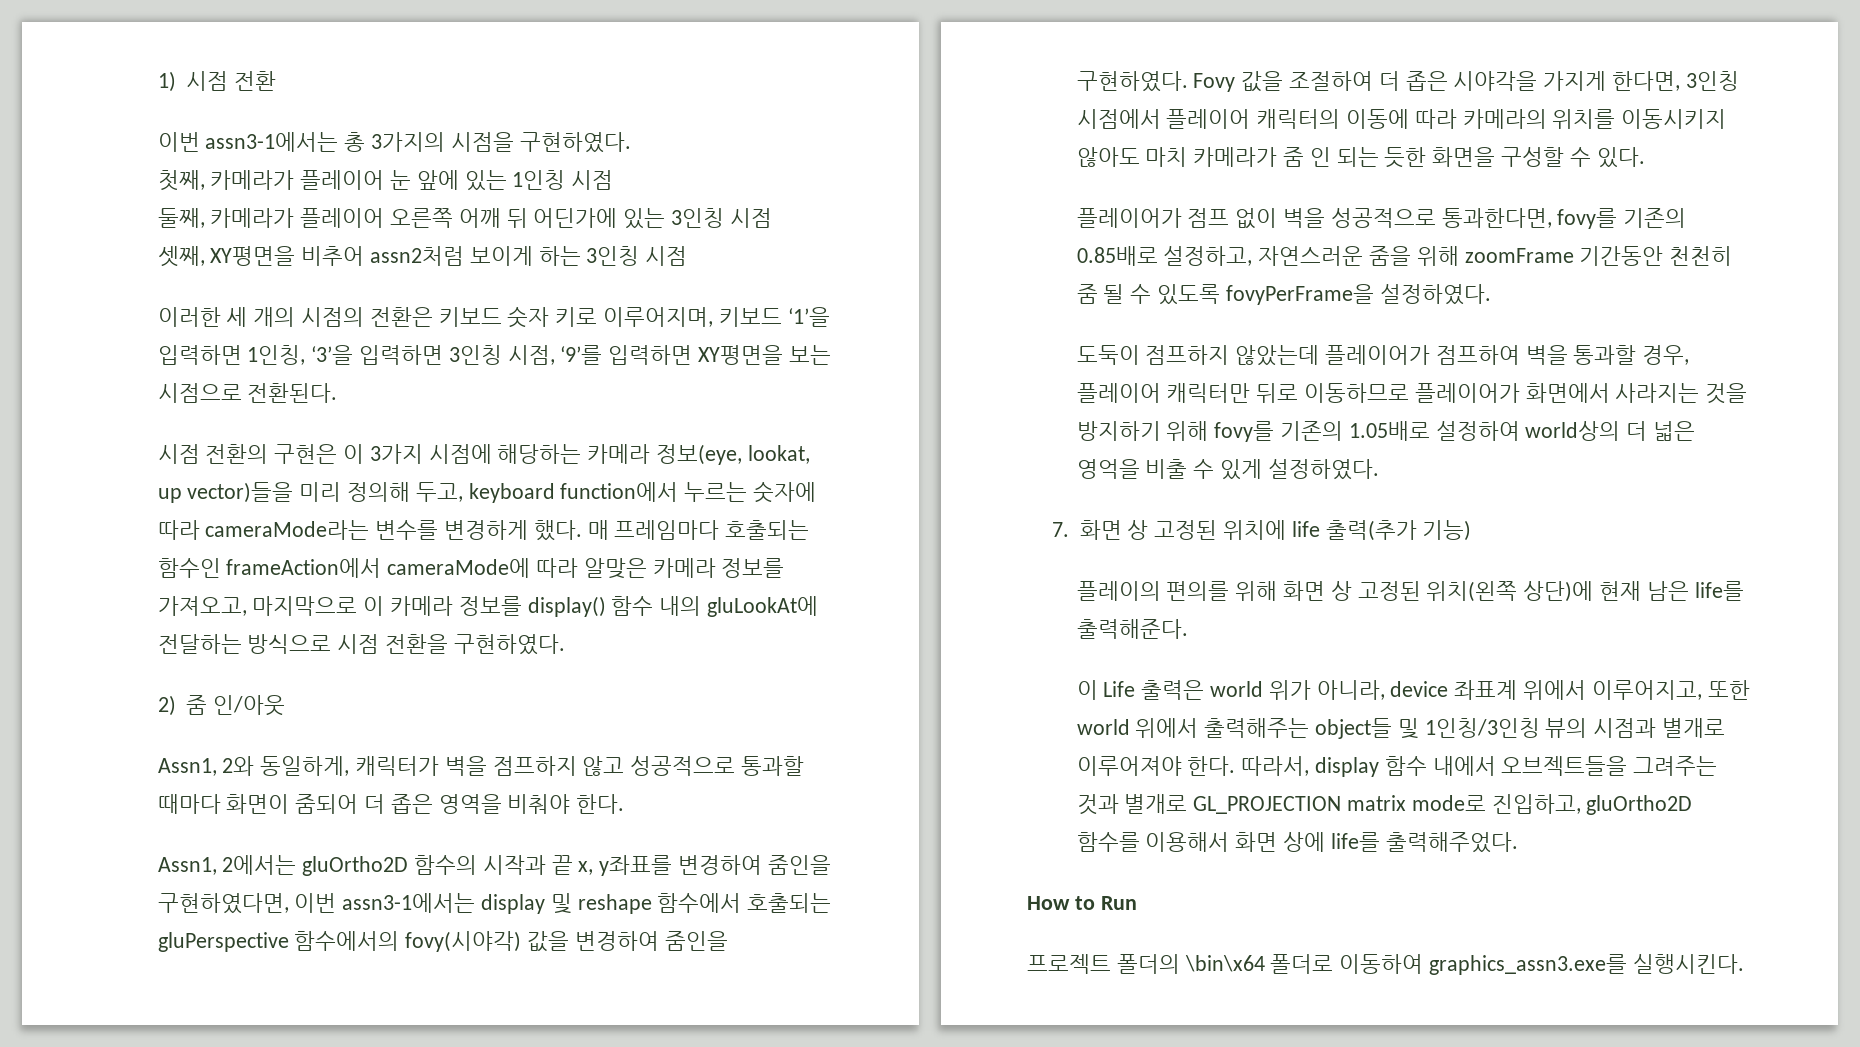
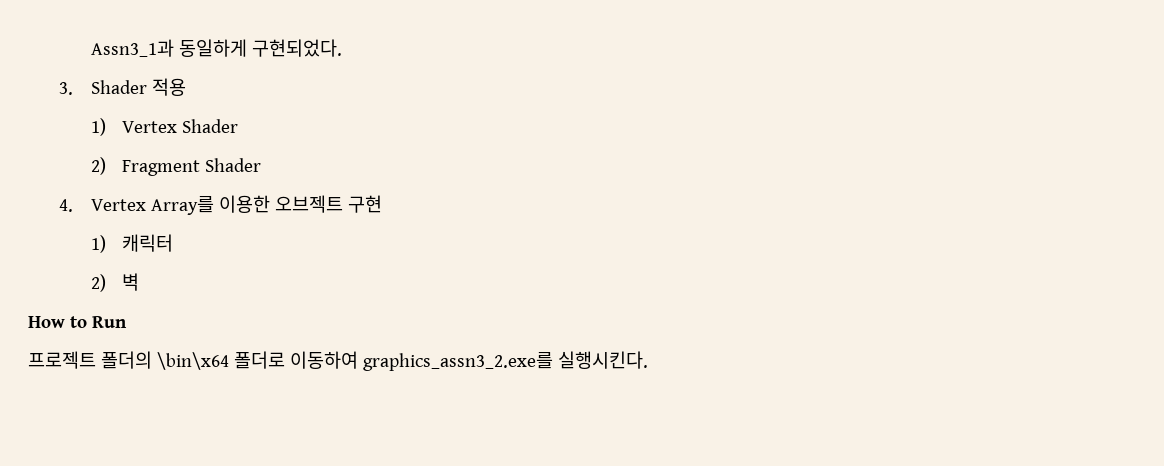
- 1) 시점 전환
- 이번 assn3-1에서는 총 3가지의 시점을 구현하였다.
- 첫째, 카메라가 플레이어 눈 앞에 있는 1인칭 시점
- 둘째, 카메라가 플레이어 오른쪽 어깨 뒤 어딘가에 있는 3인칭 시점
- 셋째, XY평면을 비추어 assn2처럼 보이게 하는 3인칭 시점
- 이러한 세 개의 시점의 전환은 키보드 숫자 키로 이루어지며, 키보드 ‘1’을 입력하면 1인칭, ‘3’을 입력하면 3인칭 시점, ‘9’를 입력하면 XY평면을 보는 시점으로 전환된다.
- 시점 전환의 구현은 이 3가지 시점에 해당하는 카메라 정보(eye, lookat, up vector)들을 미리 정의해 두고, keyboard function에서 누르는 숫자에 따라 cameraMode라는 변수를 변경하게 했다. 매 프레임마다 호출되는 함수인 frameAction에서 cameraMode에 따라 알맞은 카메라 정보를 가져오고, 마지막으로 이 카메라 정보를 display() 함수 내의 gluLookAt에 전달하는 방식으로 시점 전환을 구현하였다.
- 2) 줌 인/아웃
- Assn1, 2와 동일하게, 캐릭터가 벽을 점프하지 않고 성공적으로 통과할 때마다 화면이 줌되어 더 좁은 영역을 비춰야 한다.
- Assn1, 2에서는 gluOrtho2D 함수의 시작과 끝 x, y좌표를 변경하여 줌인을 구현하였다면, 이번 assn3-1에서는 display 및 reshape 함수에서 호출되는 gluPerspective 함수에서의 fovy(시야각) 값을 변경하여 줌인을 구현하였다. Fovy 값을 조절하여 더 좁은 시야각을 가지게 한다면, 3인칭 시점에서 플레이어 캐릭터의 이동에 따라 카메라의 위치를 이동시키지 않아도 마치 카메라가 줌 인 되는 듯한 화면을 구성할 수 있다.
- 플레이어가 점프 없이 벽을 성공적으로 통과한다면, fovy를 기존의 0.85배로 설정하고, 자연스러운 줌을 위해 zoomFrame 기간동안 천천히 줌 될 수 있도록 fovyPerFrame을 설정하였다.
- 도둑이 점프하지 않았는데 플레이어가 점프하여 벽을 통과할 경우, 플레이어 캐릭터만 뒤로 이동하므로 플레이어가 화면에서 사라지는 것을 방지하기 위해 fovy를 기존의 1.05배로 설정하여 world상의 더 넓은 영억을 비출 수 있게 설정하였다.
- 7. 화면 상 고정된 위치에 life 출력(추가 기능)
- 플레이의 편의를 위해 화면 상 고정된 위치(왼쪽 상단)에 현재 남은 life를 출력해준다.
- 이 Life 출력은 world 위가 아니라, device 좌표계 위에서 이루어지고, 또한 world 위에서 출력해주는 object들 및 1인칭/3인칭 뷰의 시점과 별개로 이루어져야 한다. 따라서, display 함수 내에서 오브젝트들을 그려주는 것과 별개로 GL_PROJECTION matrix mode로 진입하고, gluOrtho2D 함수를 이용해서 화면 상에 life를 출력해주었다.
+ Assn3_1과 동일하게 구현되었다.
+ 3. Shader 적용
+ 1) Vertex Shader
+ 2) Fragment Shader
+ 4. Vertex Array를 이용한 오브젝트 구현
+ 1) 캐릭터
+ 2) 벽
- 프로젝트 폴더의 \bin\x64 폴더로 이동하여 graphics_assn3.exe를 실행시킨다.
+ 프로젝트 폴더의 \bin\x64 폴더로 이동하여 graphics_assn3_2.exe를 실행시킨다.

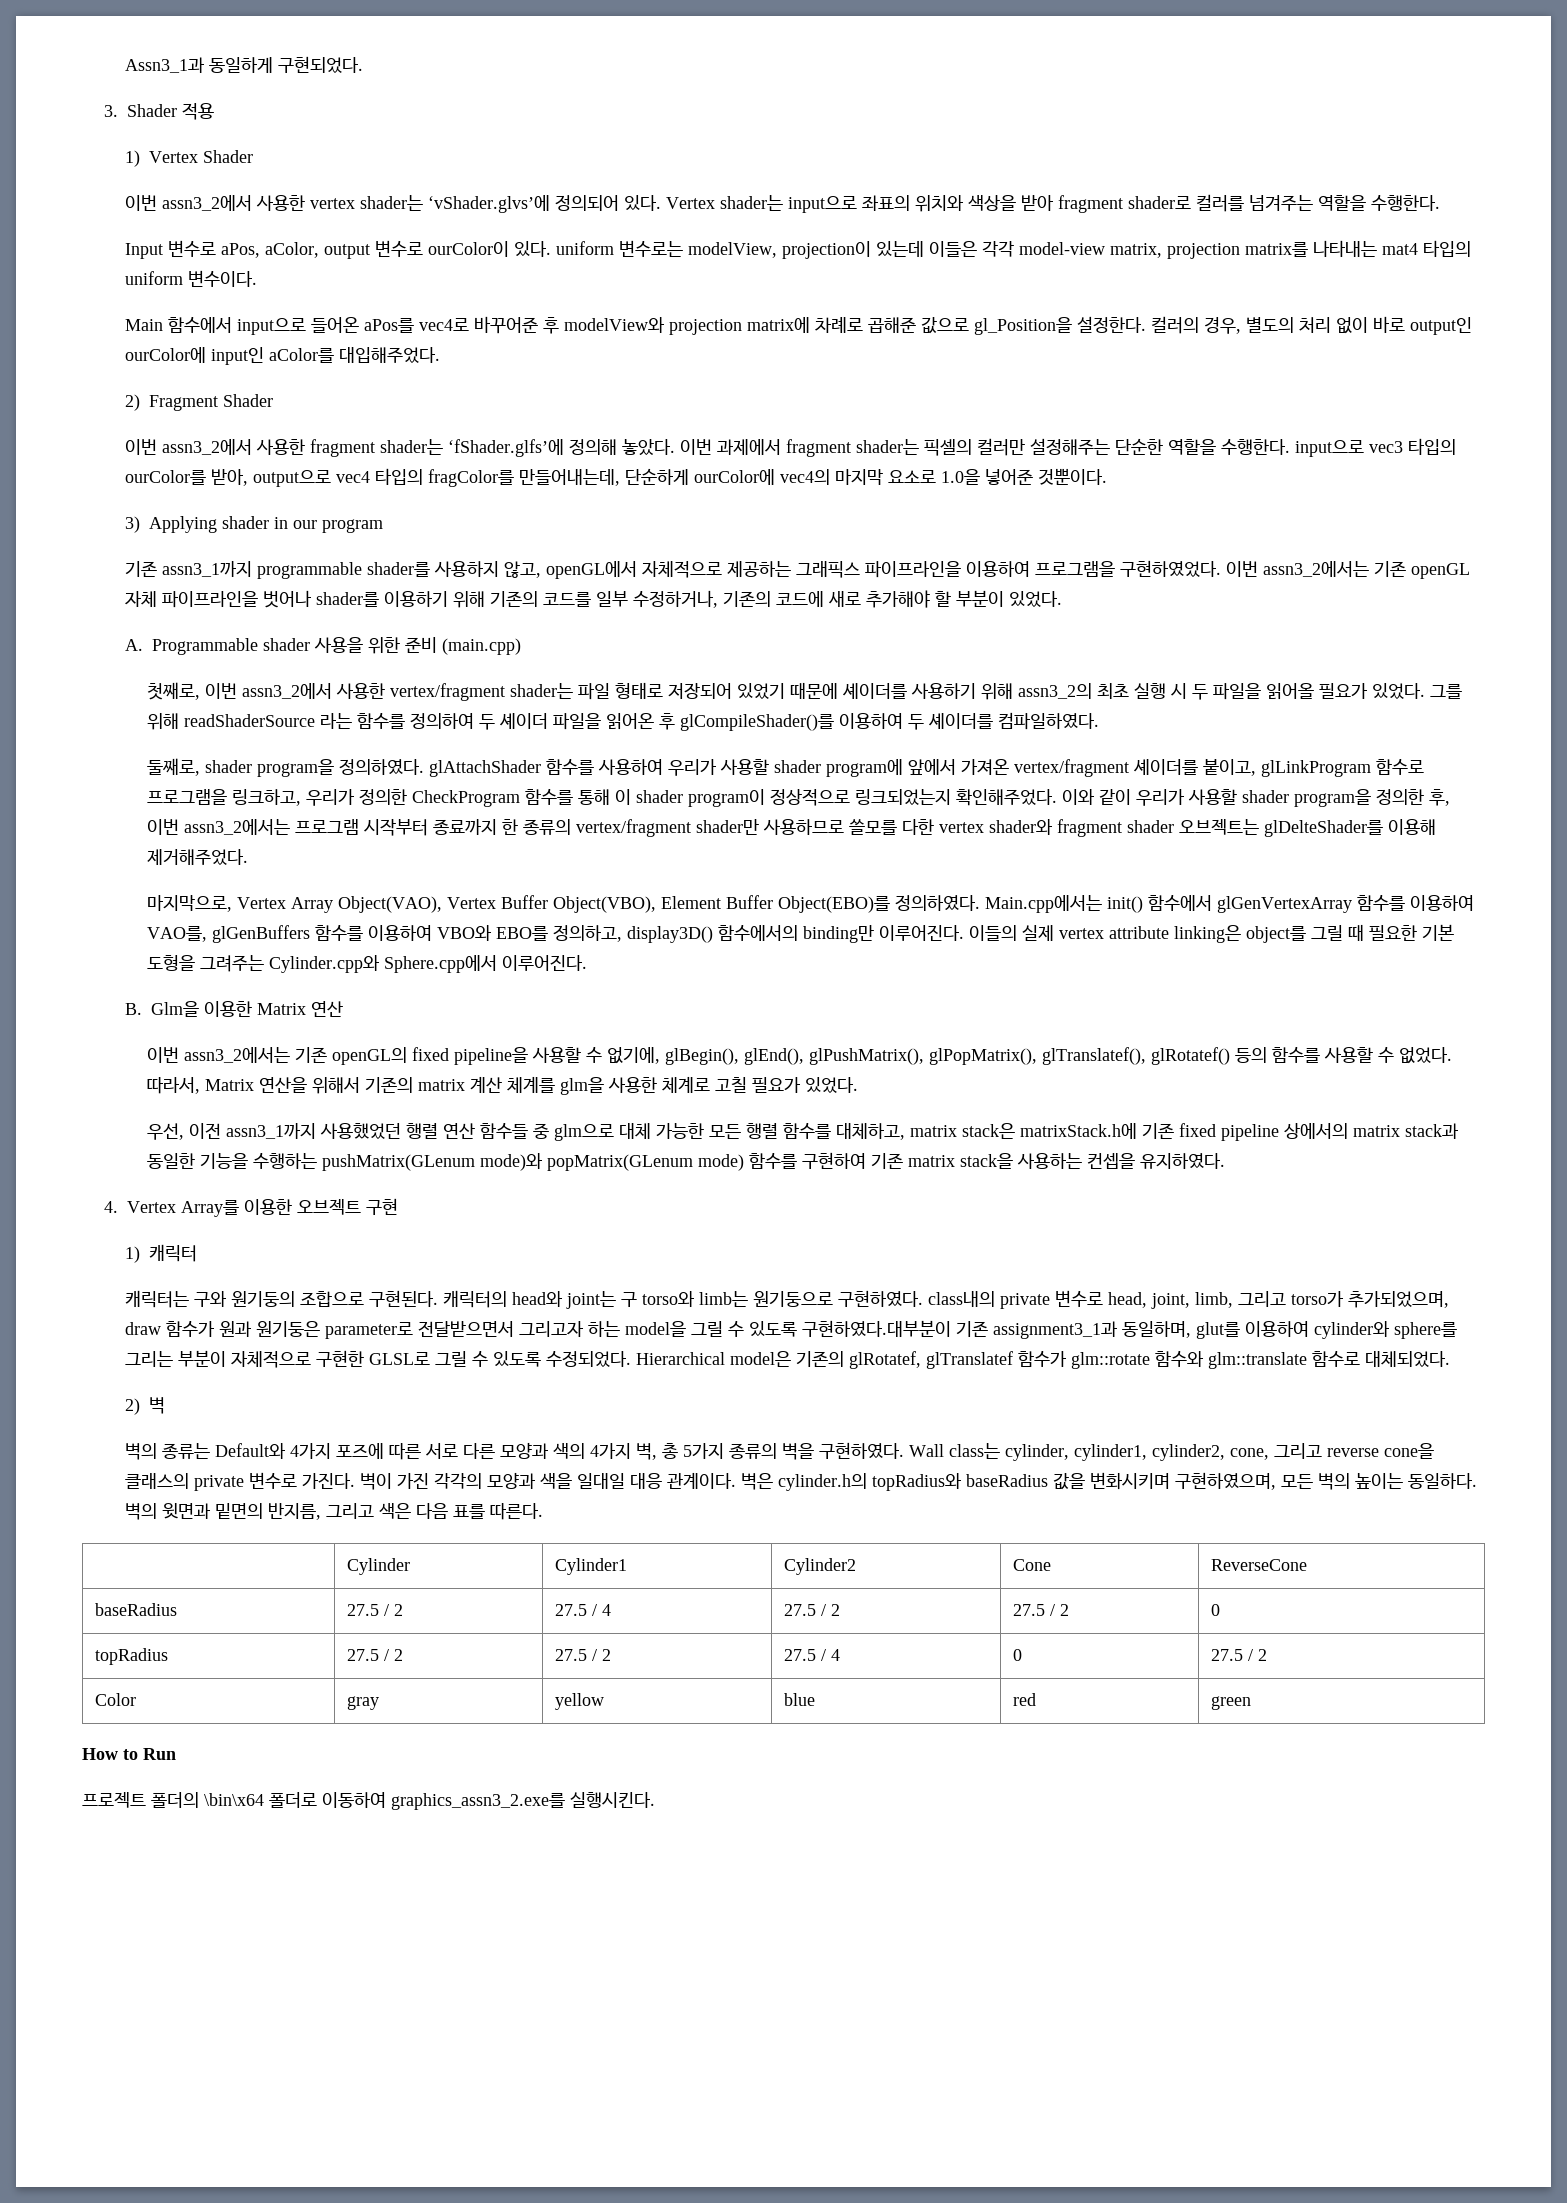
+ 이번 assn3_2에서 사용한 vertex shader는 ‘vShader.glvs’에 정의되어 있다. Vertex shader는 input으로 좌표의 위치와 색상을 받아 fragment shader로 컬러를 넘겨주는 역할을 수행한다.
+ Input 변수로 aPos, aColor, output 변수로 ourColor이 있다. uniform 변수로는 modelView, projection이 있는데 이들은 각각 model-view matrix, projection matrix를 나타내는 mat4 타입의 uniform 변수이다.
+ Main 함수에서 input으로 들어온 aPos를 vec4로 바꾸어준 후 modelView와 projection matrix에 차례로 곱해준 값으로 gl_Position을 설정한다. 컬러의 경우, 별도의 처리 없이 바로 output인 ourColor에 input인 aColor를 대입해주었다.
  2) Fragment Shader
+ 이번 assn3_2에서 사용한 fragment shader는 ‘fShader.glfs’에 정의해 놓았다. 이번 과제에서 fragment shader는 픽셀의 컬러만 설정해주는 단순한 역할을 수행한다. input으로 vec3 타입의 ourColor를 받아, output으로 vec4 타입의 fragColor를 만들어내는데, 단순하게 ourColor에 vec4의 마지막 요소로 1.0을 넣어준 것뿐이다.
+ 3) Applying shader in our program
+ 기존 assn3_1까지 programmable shader를 사용하지 않고, openGL에서 자체적으로 제공하는 그래픽스 파이프라인을 이용하여 프로그램을 구현하였었다. 이번 assn3_2에서는 기존 openGL 자체 파이프라인을 벗어나 shader를 이용하기 위해 기존의 코드를 일부 수정하거나, 기존의 코드에 새로 추가해야 할 부분이 있었다.
+ A. Programmable shader 사용을 위한 준비 (main.cpp)
+ 첫째로, 이번 assn3_2에서 사용한 vertex/fragment shader는 파일 형태로 저장되어 있었기 때문에 셰이더를 사용하기 위해 assn3_2의 최초 실행 시 두 파일을 읽어올 필요가 있었다. 그를 위해 readShaderSource 라는 함수를 정의하여 두 셰이더 파일을 읽어온 후 glCompileShader()를 이용하여 두 셰이더를 컴파일하였다.
+ 둘째로, shader program을 정의하였다. glAttachShader 함수를 사용하여 우리가 사용할 shader program에 앞에서 가져온 vertex/fragment 셰이더를 붙이고, glLinkProgram 함수로 프로그램을 링크하고, 우리가 정의한 CheckProgram 함수를 통해 이 shader program이 정상적으로 링크되었는지 확인해주었다. 이와 같이 우리가 사용할 shader program을 정의한 후, 이번 assn3_2에서는 프로그램 시작부터 종료까지 한 종류의 vertex/fragment shader만 사용하므로 쓸모를 다한 vertex shader와 fragment shader 오브젝트는 glDelteShader를 이용해 제거해주었다.
+ 마지막으로, Vertex Array Object(VAO), Vertex Buffer Object(VBO), Element Buffer Object(EBO)를 정의하였다. Main.cpp에서는 init() 함수에서 glGenVertexArray 함수를 이용하여 VAO를, glGenBuffers 함수를 이용하여 VBO와 EBO를 정의하고, display3D() 함수에서의 binding만 이루어진다. 이들의 실제 vertex attribute linking은 object를 그릴 때 필요한 기본 도형을 그려주는 Cylinder.cpp와 Sphere.cpp에서 이루어진다.
+ B. Glm을 이용한 Matrix 연산
+ 이번 assn3_2에서는 기존 openGL의 fixed pipeline을 사용할 수 없기에, glBegin(), glEnd(), glPushMatrix(), glPopMatrix(), glTranslatef(), glRotatef() 등의 함수를 사용할 수 없었다. 따라서, Matrix 연산을 위해서 기존의 matrix 계산 체계를 glm을 사용한 체계로 고칠 필요가 있었다.
+ 우선, 이전 assn3_1까지 사용했었던 행렬 연산 함수들 중 glm으로 대체 가능한 모든 행렬 함수를 대체하고, matrix stack은 matrixStack.h에 기존 fixed pipeline 상에서의 matrix stack과 동일한 기능을 수행하는 pushMatrix(GLenum mode)와 popMatrix(GLenum mode) 함수를 구현하여 기존 matrix stack을 사용하는 컨셉을 유지하였다.
+ 캐릭터는 구와 원기둥의 조합으로 구현된다. 캐릭터의 head와 joint는 구 torso와 limb는 원기둥으로 구현하였다. class내의 private 변수로 head, joint, limb, 그리고 torso가 추가되었으며, draw 함수가 원과 원기둥은 parameter로 전달받으면서 그리고자 하는 model을 그릴 수 있도록 구현하였다.대부분이 기존 assignment3_1과 동일하며, glut를 이용하여 cylinder와 sphere를 그리는 부분이 자체적으로 구현한 GLSL로 그릴 수 있도록 수정되었다. Hierarchical model은 기존의 glRotatef, glTranslatef 함수가 glm::rotate 함수와 glm::translate 함수로 대체되었다.
  2) 벽
+ 벽의 종류는 Default와 4가지 포즈에 따른 서로 다른 모양과 색의 4가지 벽, 총 5가지 종류의 벽을 구현하였다. Wall class는 cylinder, cylinder1, cylinder2, cone, 그리고 reverse cone을 클래스의 private 변수로 가진다. 벽이 가진 각각의 모양과 색을 일대일 대응 관계이다. 벽은 cylinder.h의 topRadius와 baseRadius 값을 변화시키며 구현하였으며, 모든 벽의 높이는 동일하다. 벽의 윗면과 밑면의 반지름, 그리고 색은 다음 표를 따른다.
+ | Cylinder | Cylinder1 | Cylinder2 | Cone | ReverseCone
+ baseRadius | 27.5 / 2 | 27.5 / 4 | 27.5 / 2 | 27.5 / 2 | 0
+ topRadius | 27.5 / 2 | 27.5 / 2 | 27.5 / 4 | 0 | 27.5 / 2
+ Color | gray | yellow | blue | red | green

